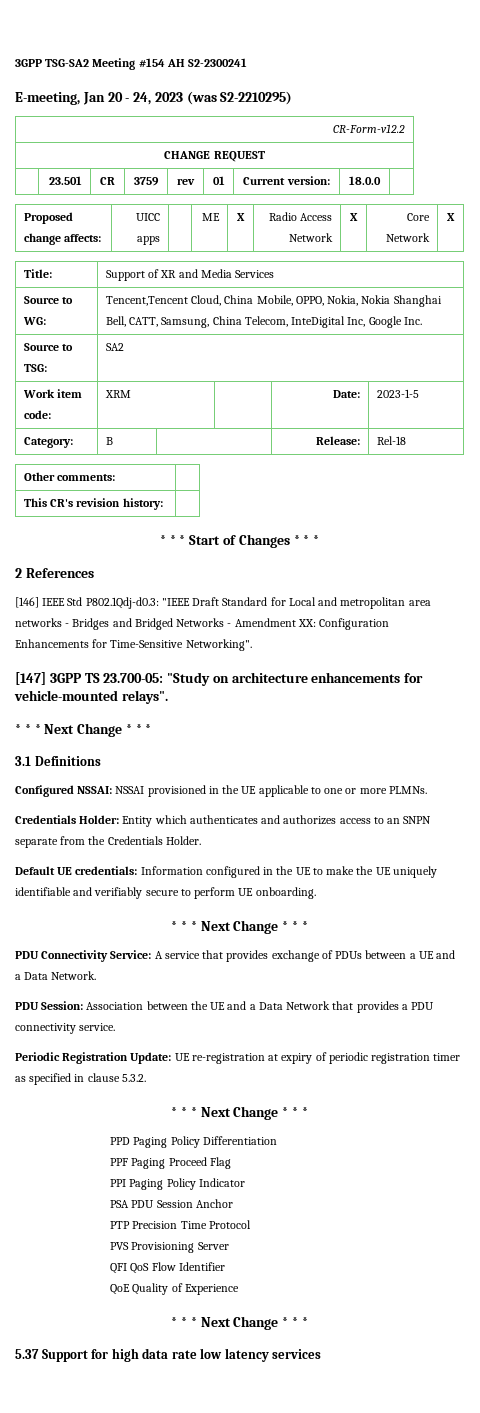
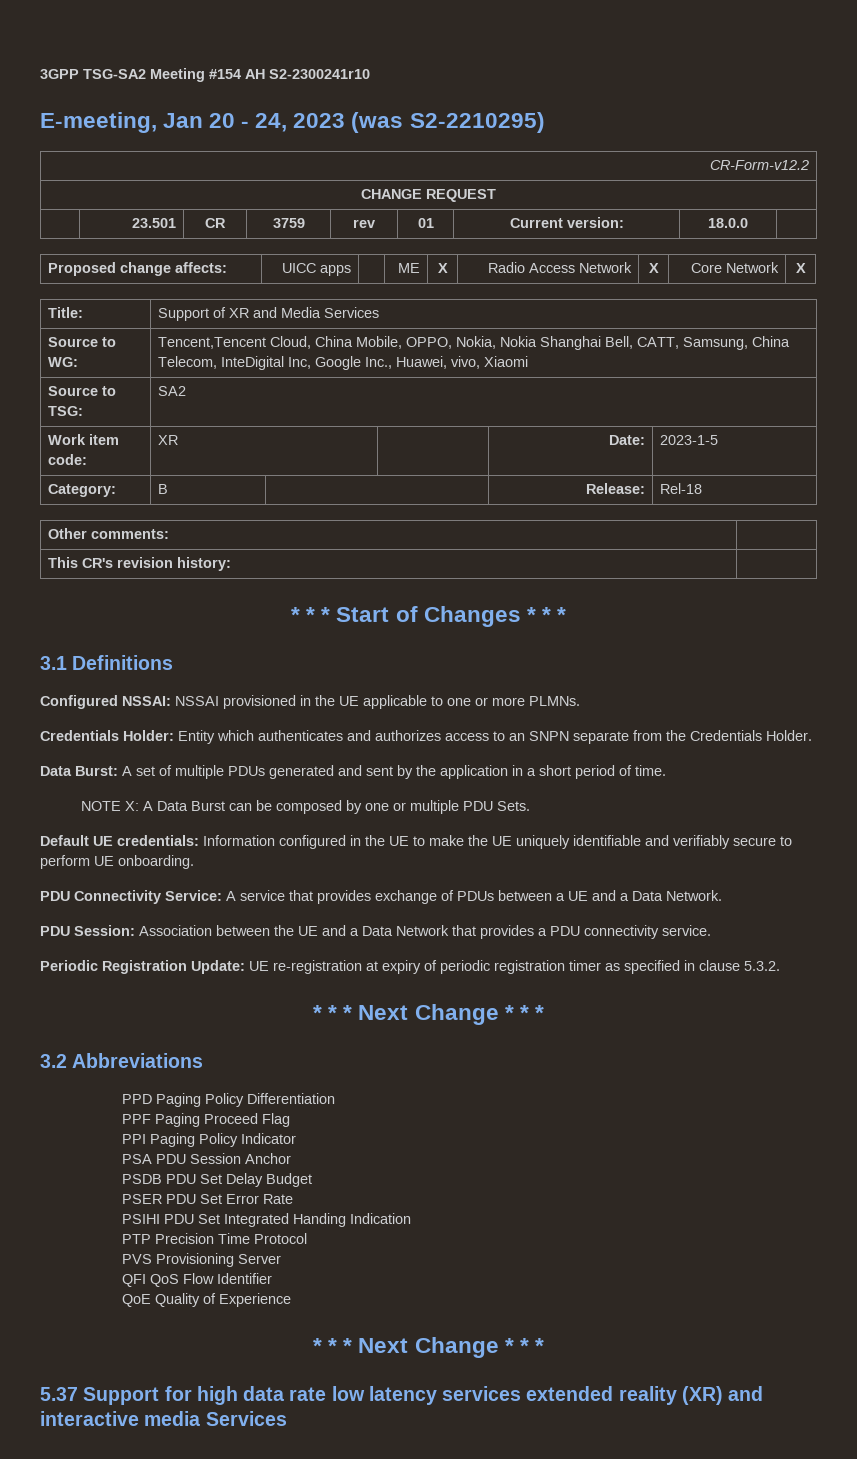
- 3GPP TSG-SA2 Meeting #154 AH S2-2300241
+ 3GPP TSG-SA2 Meeting #154 AH S2-2300241r10
- Source to WG: | Tencent,Tencent Cloud, China Mobile, OPPO, Nokia, Nokia Shanghai Bell, CATT, Samsung, China Telecom, InteDigital Inc, Google Inc.
+ Source to WG: | Tencent,Tencent Cloud, China Mobile, OPPO, Nokia, Nokia Shanghai Bell, CATT, Samsung, China Telecom, InteDigital Inc, Google Inc., Huawei, vivo, Xiaomi
- Work item code: | XRM | | Date: | 2023-1-5
+ Work item code: | XR | | Date: | 2023-1-5
- 2 References
- [146] IEEE Std P802.1Qdj-d0.3: "IEEE Draft Standard for Local and metropolitan area networks - Bridges and Bridged Networks - Amendment XX: Configuration Enhancements for Time-Sensitive Networking".
- [147] 3GPP TS 23.700-05: "Study on architecture enhancements for vehicle-mounted relays".
- * * * Next Change * * *
+ Data Burst: A set of multiple PDUs generated and sent by the application in a short period of time.
+ NOTE X: A Data Burst can be composed by one or multiple PDU Sets.
  Default UE credentials: Information configured in the UE to make the UE uniquely identifiable and verifiably secure to perform UE onboarding.
- * * * Next Change * * *
+ 3.2 Abbreviations
+ PSDB PDU Set Delay Budget
+ PSER PDU Set Error Rate
+ PSIHI PDU Set Integrated Handing Indication
- 5.37 Support for high data rate low latency services
+ 5.37 Support for high data rate low latency services extended reality (XR) and interactive media Services

